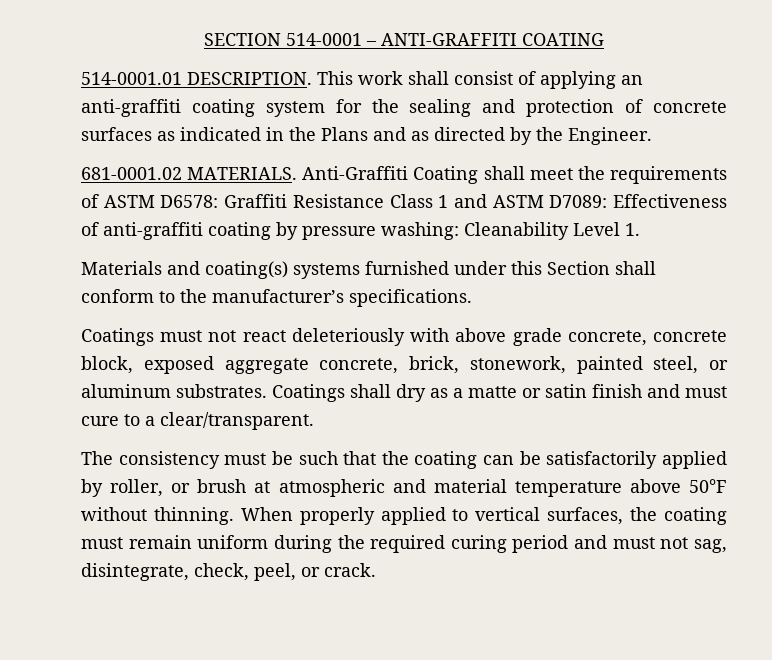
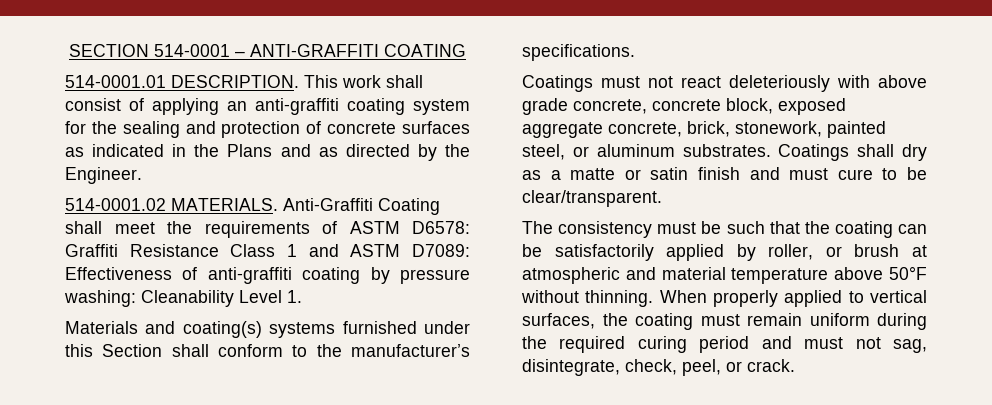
- 681-0001.02 MATERIALS.
+ 514-0001.02 MATERIALS.
- Coatings shall dry as a matte or satin finish and must cure to a clear/transparent.
+ Coatings shall dry as a matte or satin finish and must cure to be clear/transparent.

